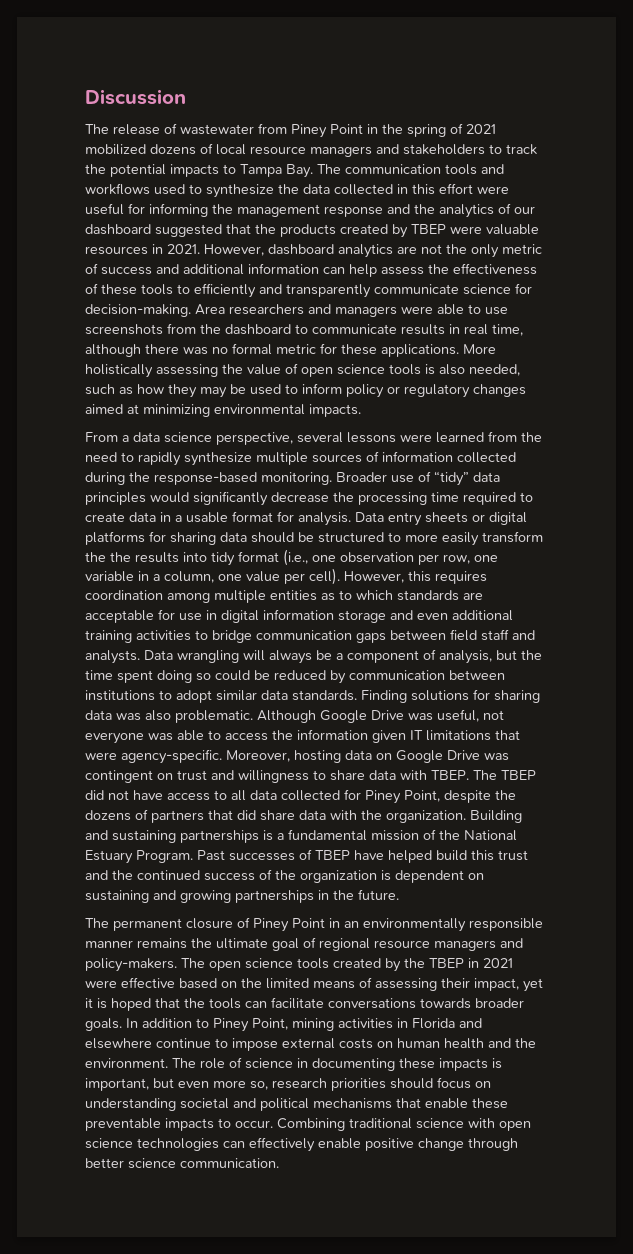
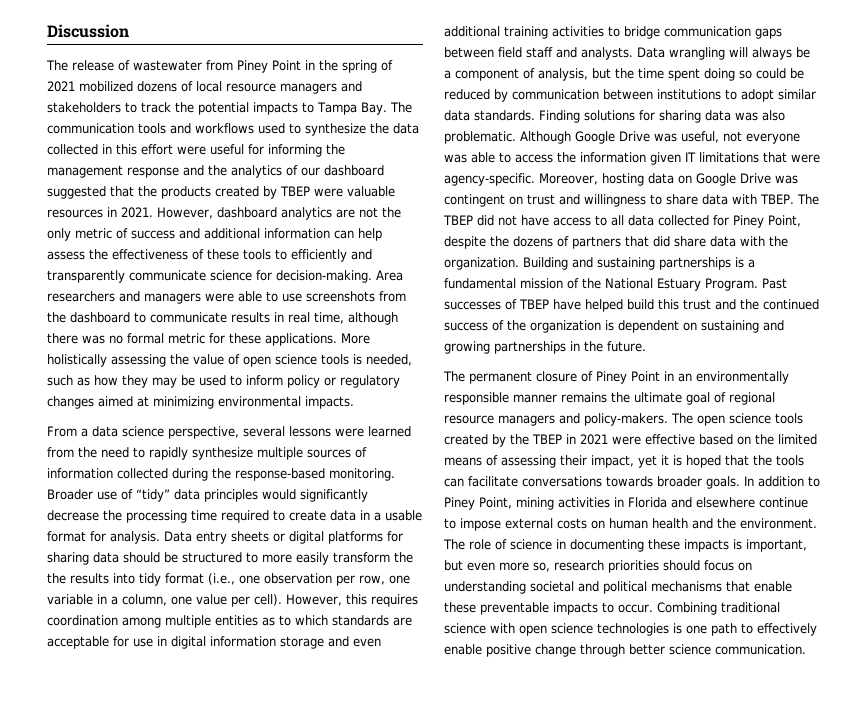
- More holistically assessing the value of open science tools is also needed, such as how they may be used to inform policy or regulatory changes aimed at minimizing environmental impacts.
+ More holistically assessing the value of open science tools is needed, such as how they may be used to inform policy or regulatory changes aimed at minimizing environmental impacts.
- Combining traditional science with open science technologies can effectively enable positive change through better science communication.
+ Combining traditional science with open science technologies is one path to effectively enable positive change through better science communication.

